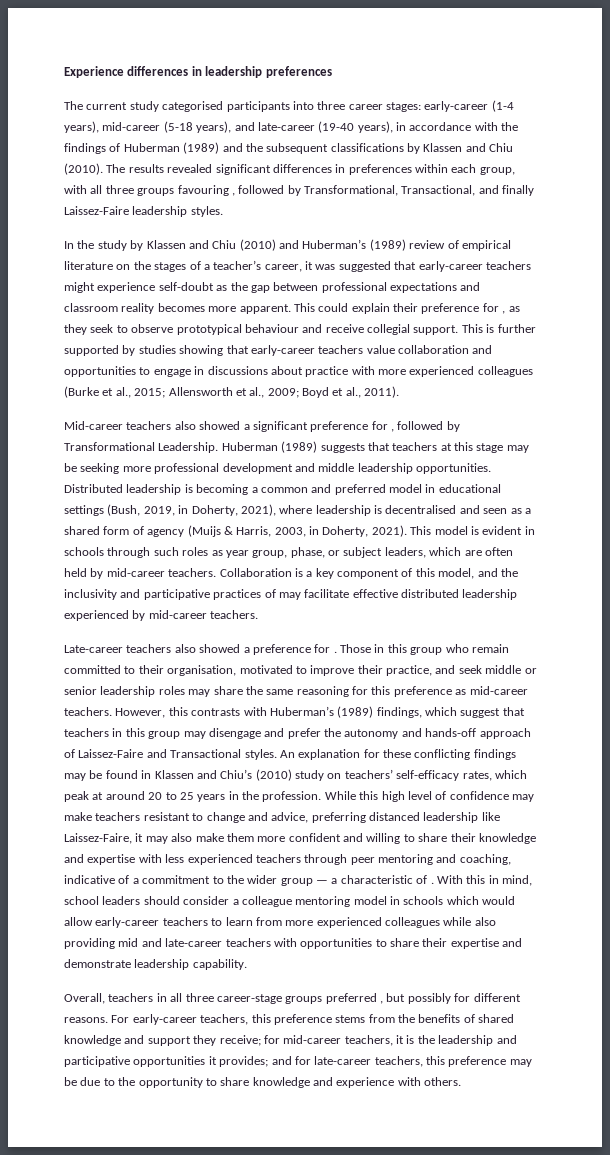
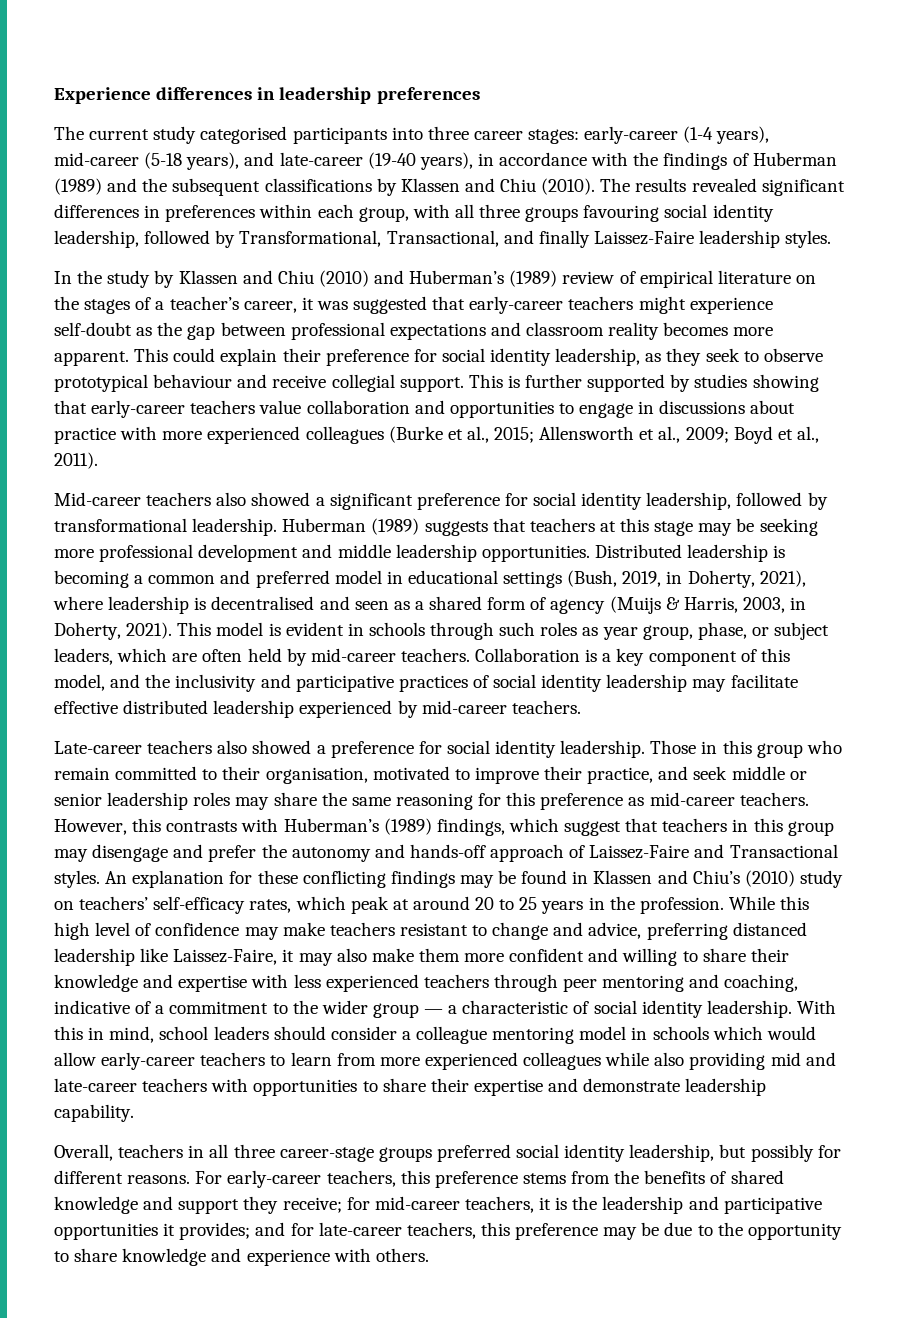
- The results revealed significant differences in preferences within each group, with all three groups favouring , followed by Transformational, Transactional, and finally Laissez-Faire leadership styles.
+ The results revealed significant differences in preferences within each group, with all three groups favouring social identity leadership, followed by Transformational, Transactional, and finally Laissez-Faire leadership styles.
- This could explain their preference for , as they seek to observe prototypical behaviour and receive collegial support.
+ This could explain their preference for social identity leadership, as they seek to observe prototypical behaviour and receive collegial support.
- Mid-career teachers also showed a significant preference for , followed by Transformational Leadership.
+ Mid-career teachers also showed a significant preference for social identity leadership, followed by transformational leadership.
- Collaboration is a key component of this model, and the inclusivity and participative practices of may facilitate effective distributed leadership experienced by mid-career teachers.
+ Collaboration is a key component of this model, and the inclusivity and participative practices of social identity leadership may facilitate effective distributed leadership experienced by mid-career teachers.
- Late-career teachers also showed a preference for .
+ Late-career teachers also showed a preference for social identity leadership.
- While this high level of confidence may make teachers resistant to change and advice, preferring distanced leadership like Laissez-Faire, it may also make them more confident and willing to share their knowledge and expertise with less experienced teachers through peer mentoring and coaching, indicative of a commitment to the wider group — a characteristic of .
+ While this high level of confidence may make teachers resistant to change and advice, preferring distanced leadership like Laissez-Faire, it may also make them more confident and willing to share their knowledge and expertise with less experienced teachers through peer mentoring and coaching, indicative of a commitment to the wider group — a characteristic of social identity leadership.
- Overall, teachers in all three career-stage groups preferred , but possibly for different reasons.
+ Overall, teachers in all three career-stage groups preferred social identity leadership, but possibly for different reasons.

